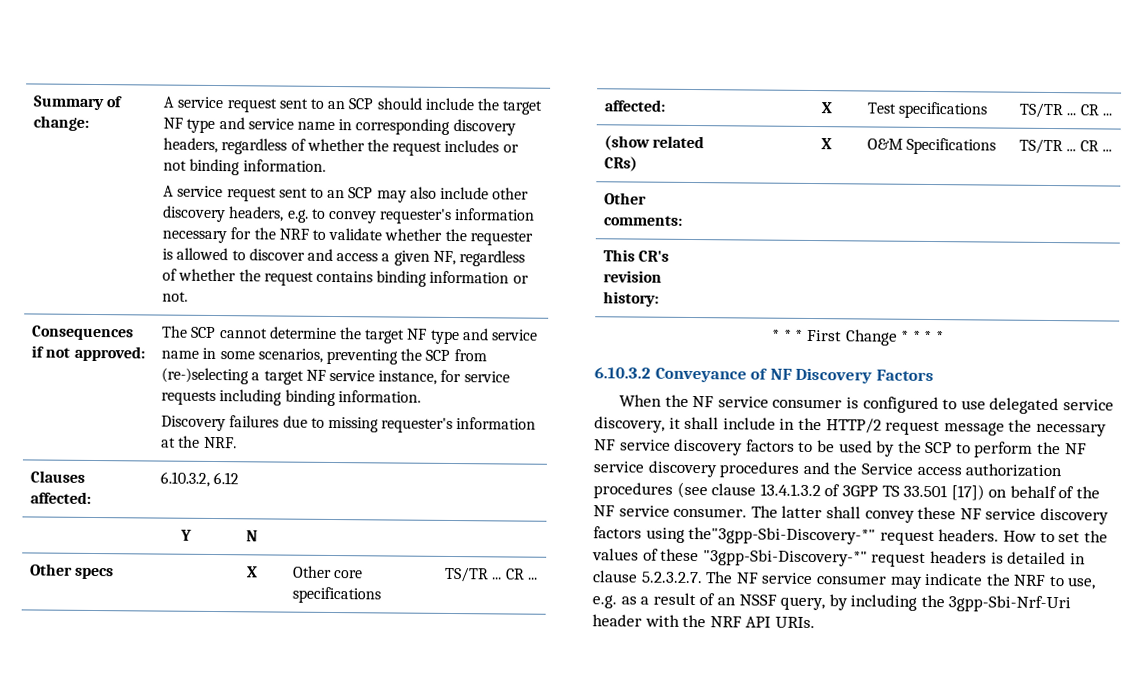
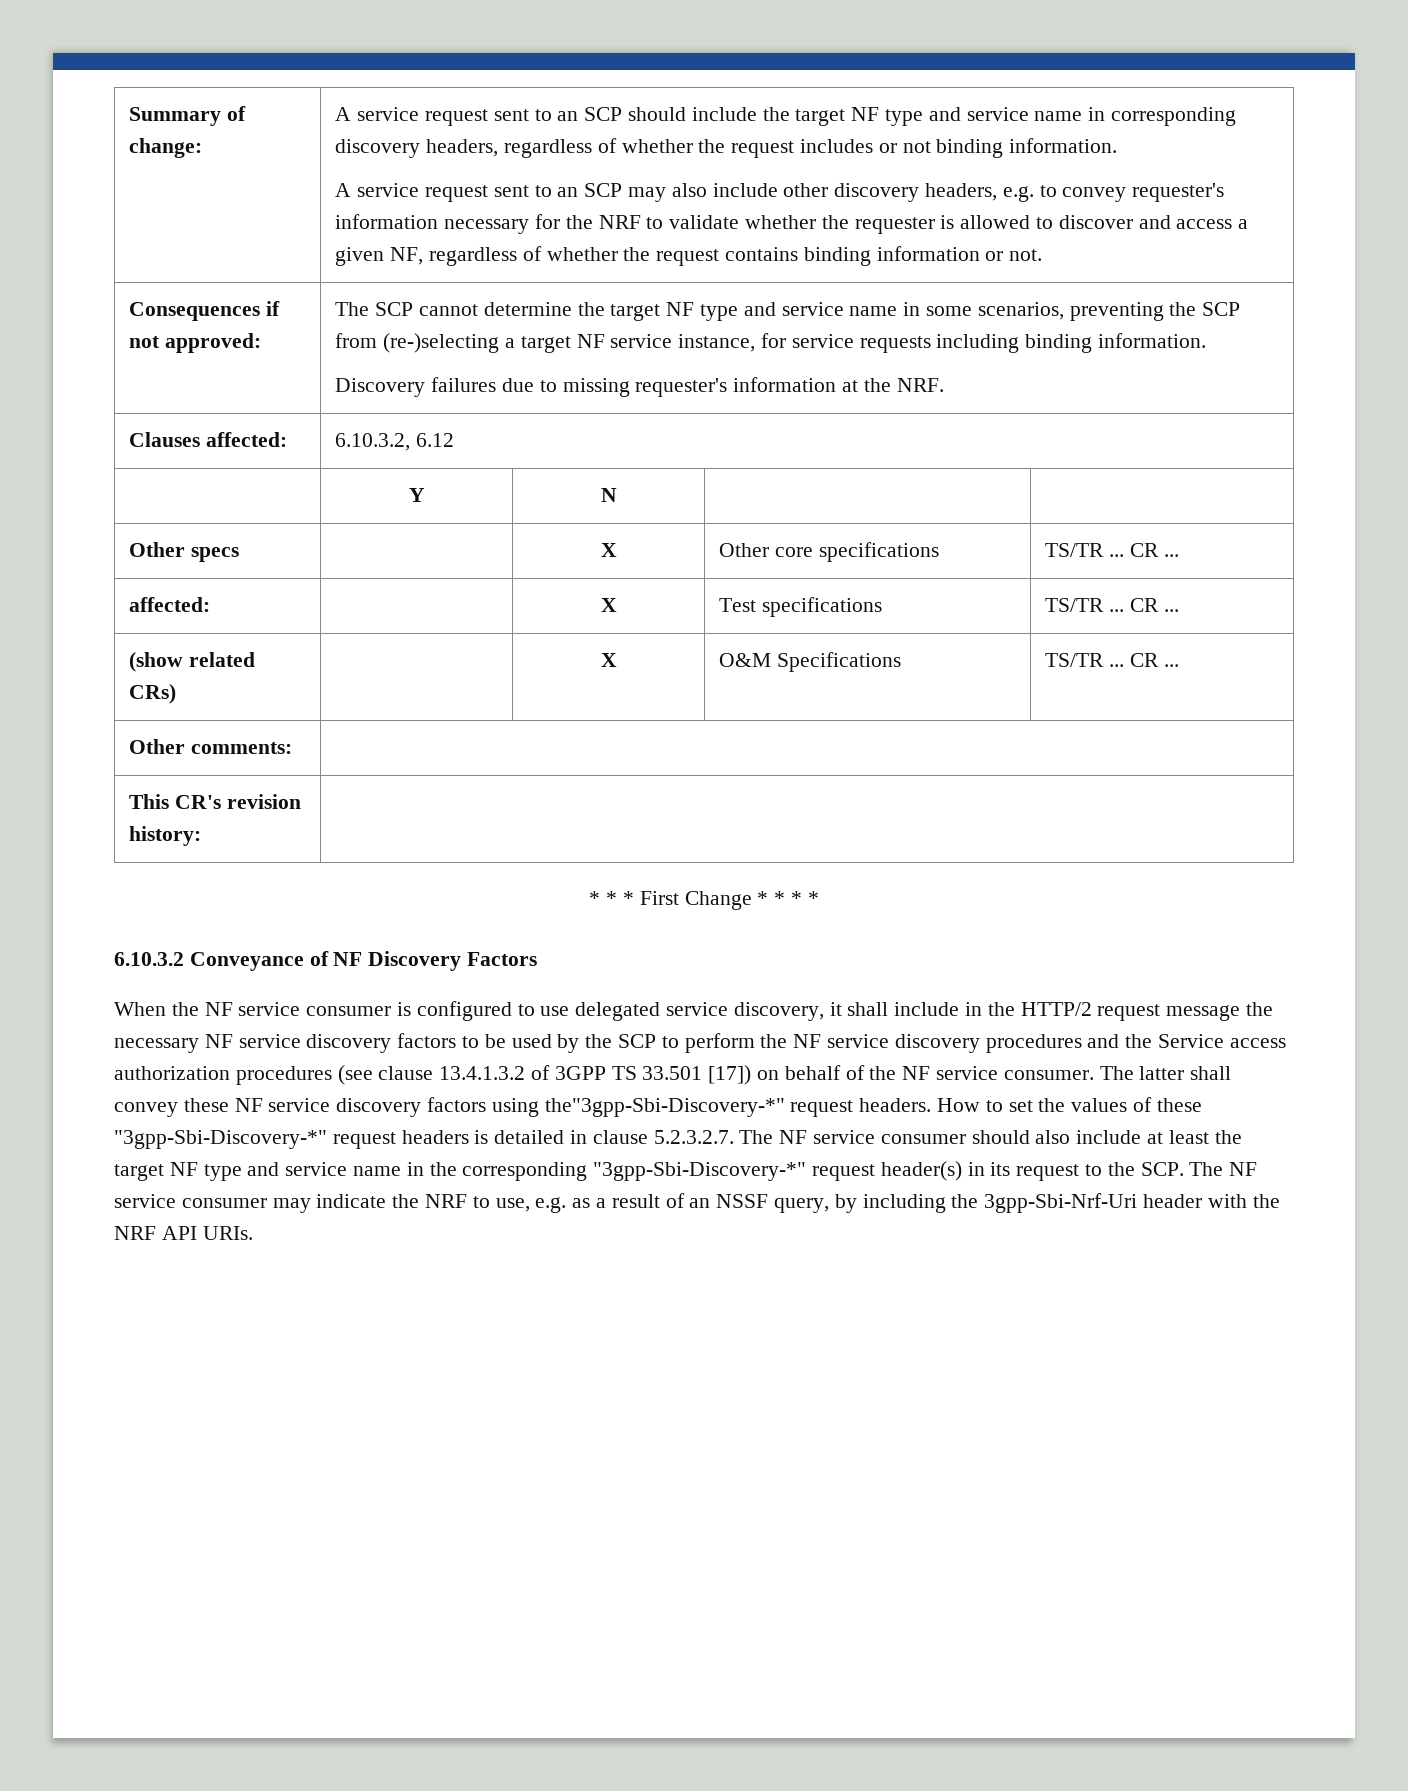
- How to set the values of these "3gpp-Sbi-Discovery-*" request headers is detailed in clause 5.2.3.2.7. The NF service consumer may indicate the NRF to use, e.g. as a result of an NSSF query, by including the 3gpp-Sbi-Nrf-Uri header with the NRF API URIs.
+ How to set the values of these "3gpp-Sbi-Discovery-*" request headers is detailed in clause 5.2.3.2.7. The NF service consumer should also include at least the target NF type and service name in the corresponding "3gpp-Sbi-Discovery-*" request header(s) in its request to the SCP. The NF service consumer may indicate the NRF to use, e.g. as a result of an NSSF query, by including the 3gpp-Sbi-Nrf-Uri header with the NRF API URIs.

